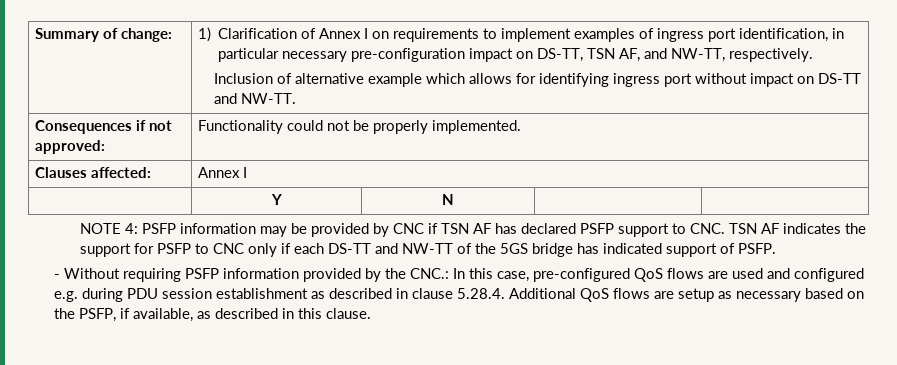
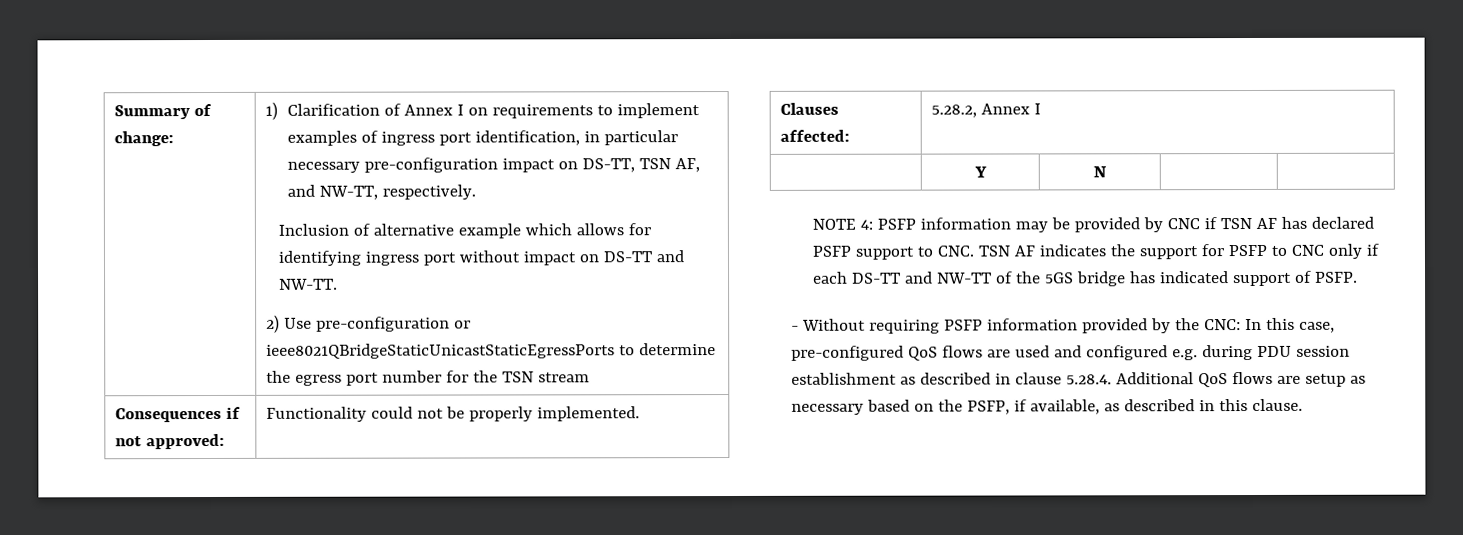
+ 2) Use pre-configuration or ieee8021QBridgeStaticUnicastStaticEgressPorts to determine the egress port number for the TSN stream
- Clauses affected: | Annex I
+ Clauses affected: | 5.28.2, Annex I
- - Without requiring PSFP information provided by the CNC.: In this case, pre-configured QoS flows are used and configured e.g. during PDU session establishment as described in clause 5.28.4. Additional QoS flows are setup as necessary based on the PSFP, if available, as described in this clause.
+ - Without requiring PSFP information provided by the CNC: In this case, pre-configured QoS flows are used and configured e.g. during PDU session establishment as described in clause 5.28.4. Additional QoS flows are setup as necessary based on the PSFP, if available, as described in this clause.

